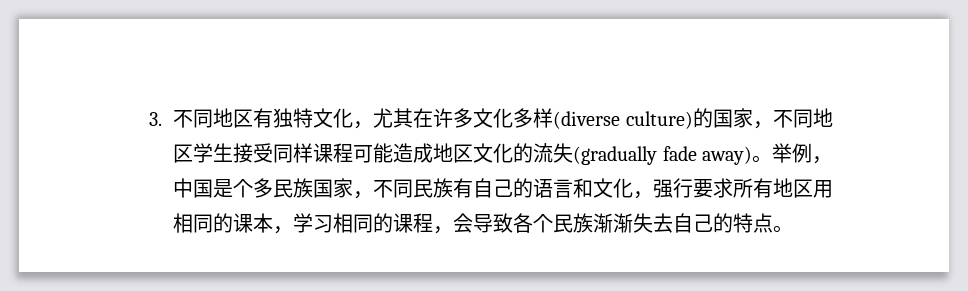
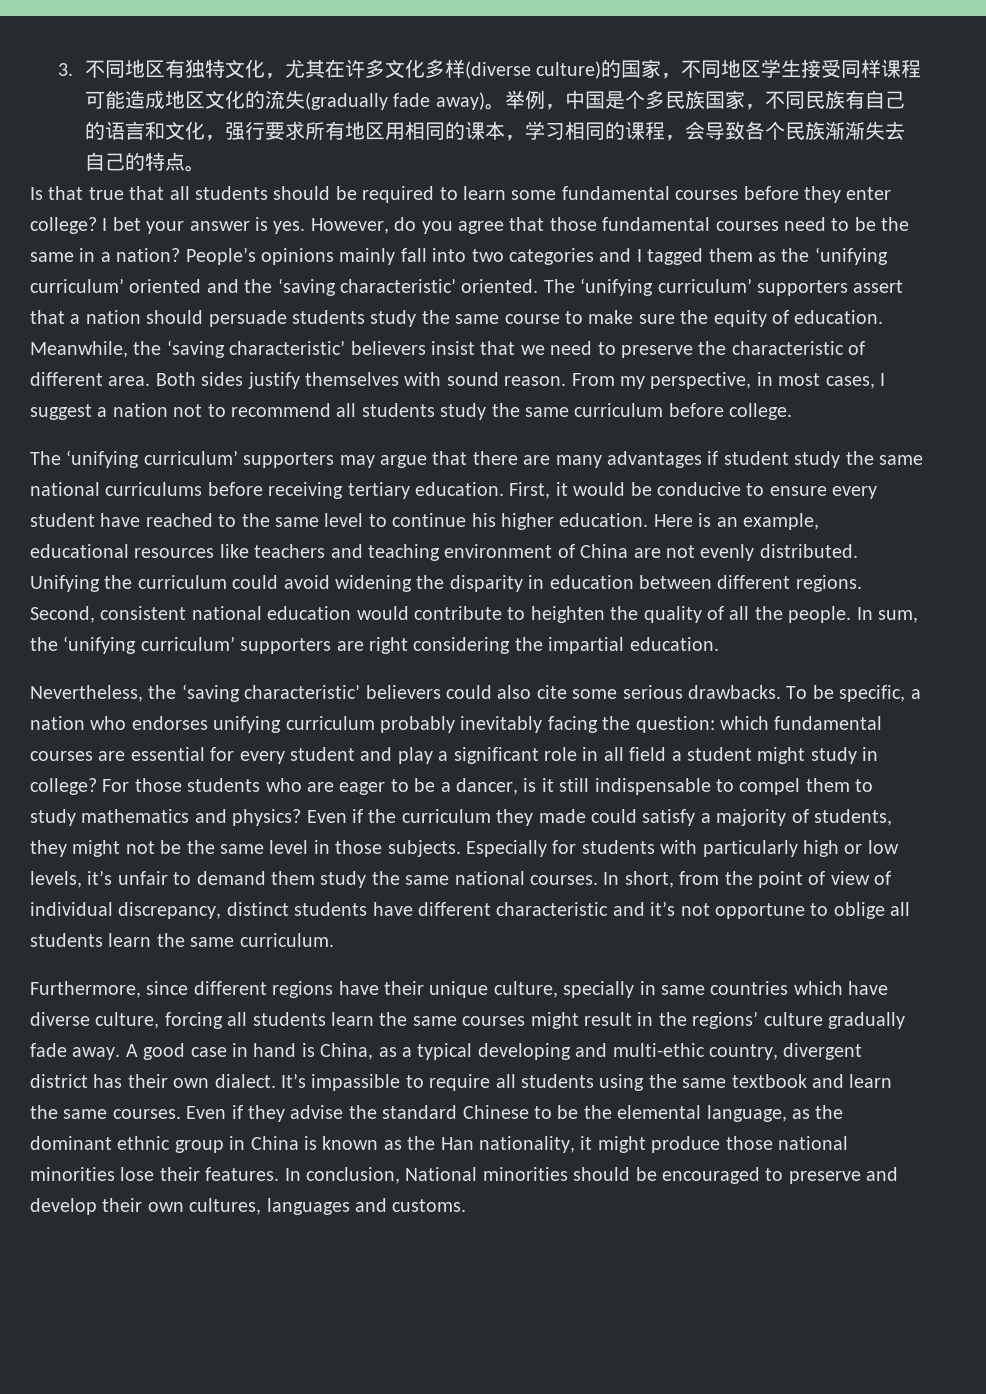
+ Is that true that all students should be required to learn some fundamental courses before they enter college? I bet your answer is yes. However, do you agree that those fundamental courses need to be the same in a nation? People’s opinions mainly fall into two categories and I tagged them as the ‘unifying curriculum’ oriented and the ‘saving characteristic’ oriented. The ‘unifying curriculum’ supporters assert that a nation should persuade students study the same course to make sure the equity of education. Meanwhile, the ‘saving characteristic’ believers insist that we need to preserve the characteristic of different area. Both sides justify themselves with sound reason. From my perspective, in most cases, I suggest a nation not to recommend all students study the same curriculum before college.
+ The ‘unifying curriculum’ supporters may argue that there are many advantages if student study the same national curriculums before receiving tertiary education. First, it would be conducive to ensure every student have reached to the same level to continue his higher education. Here is an example, educational resources like teachers and teaching environment of China are not evenly distributed. Unifying the curriculum could avoid widening the disparity in education between different regions. Second, consistent national education would contribute to heighten the quality of all the people. In sum, the ‘unifying curriculum’ supporters are right considering the impartial education.
+ Nevertheless, the ‘saving characteristic’ believers could also cite some serious drawbacks. To be specific, a nation who endorses unifying curriculum probably inevitably facing the question: which fundamental courses are essential for every student and play a significant role in all field a student might study in college? For those students who are eager to be a dancer, is it still indispensable to compel them to study mathematics and physics? Even if the curriculum they made could satisfy a majority of students, they might not be the same level in those subjects. Especially for students with particularly high or low levels, it’s unfair to demand them study the same national courses. In short, from the point of view of individual discrepancy, distinct students have different characteristic and it’s not opportune to oblige all students learn the same curriculum.
+ Furthermore, since different regions have their unique culture, specially in same countries which have diverse culture, forcing all students learn the same courses might result in the regions’ culture gradually fade away. A good case in hand is China, as a typical developing and multi-ethic country, divergent district has their own dialect. It’s impassible to require all students using the same textbook and learn the same courses. Even if they advise the standard Chinese to be the elemental language, as the dominant ethnic group in China is known as the Han nationality, it might produce those national minorities lose their features. In conclusion, National minorities should be encouraged to preserve and develop their own cultures, languages and customs.

